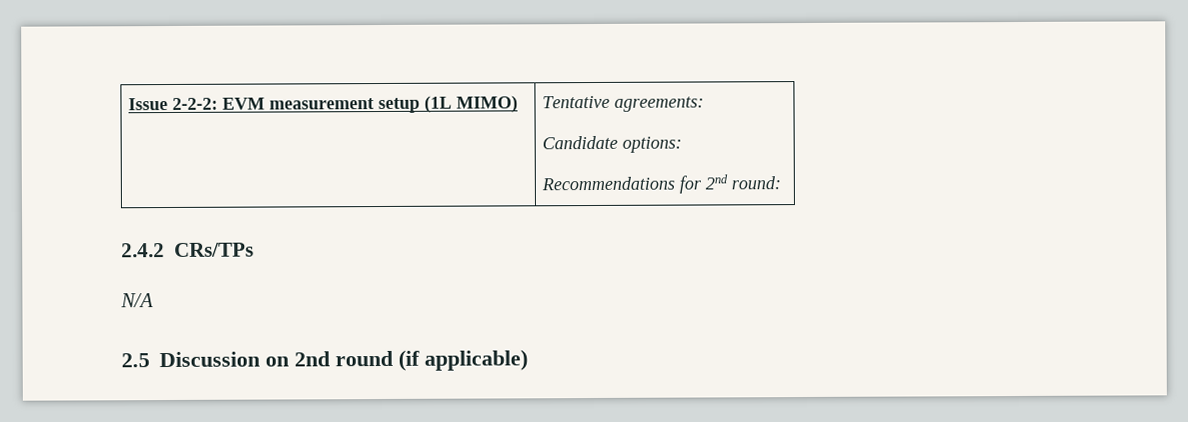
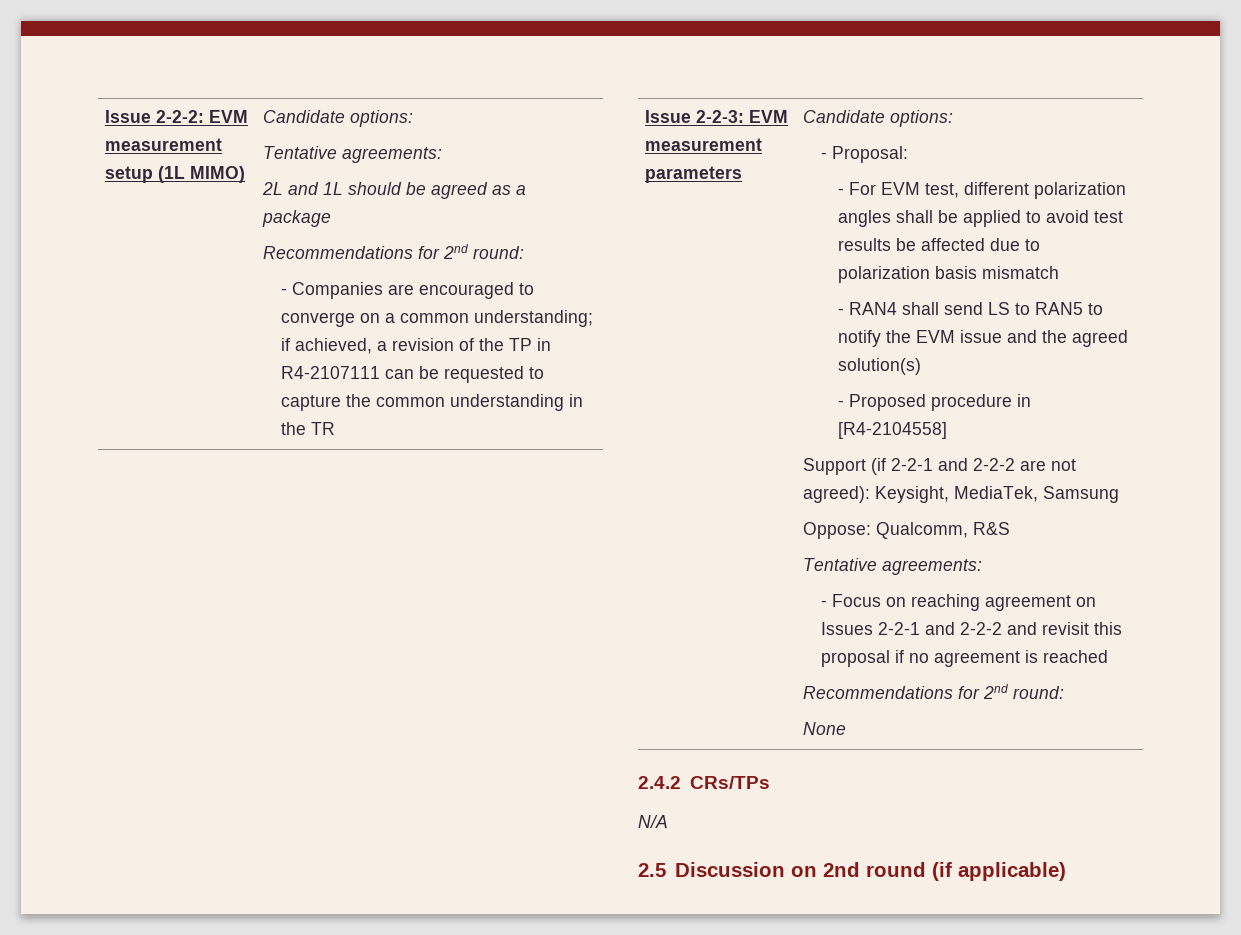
- Issue 2-2-2: EVM measurement setup (1L MIMO) | Tentative agreements:
- Candidate options:
+ Issue 2-2-2: EVM measurement setup (1L MIMO) | Candidate options:
+ Tentative agreements:
+ 2L and 1L should be agreed as a package
  Recommendations for 2nd round:
+ - Companies are encouraged to converge on a common understanding; if achieved, a revision of the TP in R4-2107111 can be requested to capture the common understanding in the TR
+ Issue 2-2-3: EVM measurement parameters | Candidate options:
+ - Proposal:
+ - For EVM test, different polarization angles shall be applied to avoid test results be affected due to polarization basis mismatch
+ - RAN4 shall send LS to RAN5 to notify the EVM issue and the agreed solution(s)
+ - Proposed procedure in [R4-2104558]
+ Support (if 2-2-1 and 2-2-2 are not agreed): Keysight, MediaTek, Samsung
+ Oppose: Qualcomm, R&S
+ Tentative agreements:
+ - Focus on reaching agreement on Issues 2-2-1 and 2-2-2 and revisit this proposal if no agreement is reached
+ Recommendations for 2nd round:
+ None

